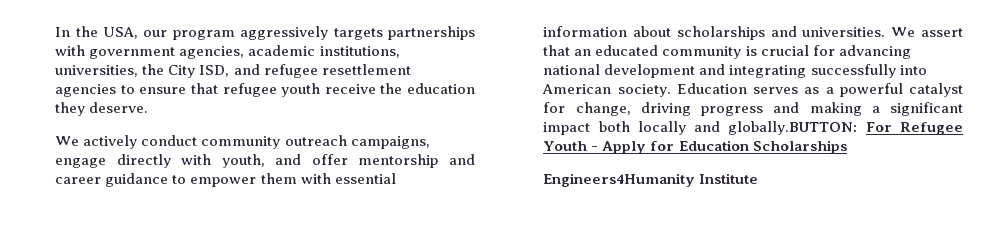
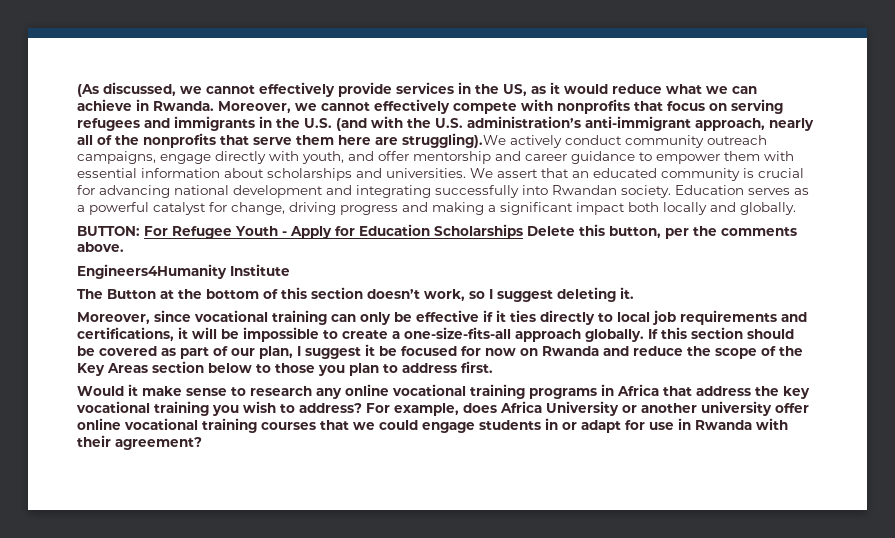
- In the USA, our program aggressively targets partnerships with government agencies, academic institutions, universities, the City ISD, and refugee resettlement agencies to ensure that refugee youth receive the education they deserve.
- We actively conduct community outreach campaigns, engage directly with youth, and offer mentorship and career guidance to empower them with essential information about scholarships and universities.
+ (As discussed, we cannot effectively provide services in the US, as it would reduce what we can achieve in Rwanda. Moreover, we cannot effectively compete with nonprofits that focus on serving refugees and immigrants in the U.S. (and with the U.S. administration’s anti-immigrant approach, nearly all of the nonprofits that serve them here are struggling).We actively conduct community outreach campaigns, engage directly with youth, and offer mentorship and career guidance to empower them with essential information about scholarships and universities.
- We assert that an educated community is crucial for advancing national development and integrating successfully into American society.
+ We assert that an educated community is crucial for advancing national development and integrating successfully into Rwandan society.
- Education serves as a powerful catalyst for change, driving progress and making a significant impact both locally and globally.BUTTON: For Refugee Youth - Apply for Education Scholarships
+ Education serves as a powerful catalyst for change, driving progress and making a significant impact both locally and globally.
+ BUTTON: For Refugee Youth - Apply for Education Scholarships Delete this button, per the comments above.
  Engineers4Humanity Institute
+ The Button at the bottom of this section doesn’t work, so I suggest deleting it.
+ Moreover, since vocational training can only be effective if it ties directly to local job requirements and certifications, it will be impossible to create a one-size-fits-all approach globally. If this section should be covered as part of our plan, I suggest it be focused for now on Rwanda and reduce the scope of the Key Areas section below to those you plan to address first.
+ Would it make sense to research any online vocational training programs in Africa that address the key vocational training you wish to address? For example, does Africa University or another university offer online vocational training courses that we could engage students in or adapt for use in Rwanda with their agreement?

